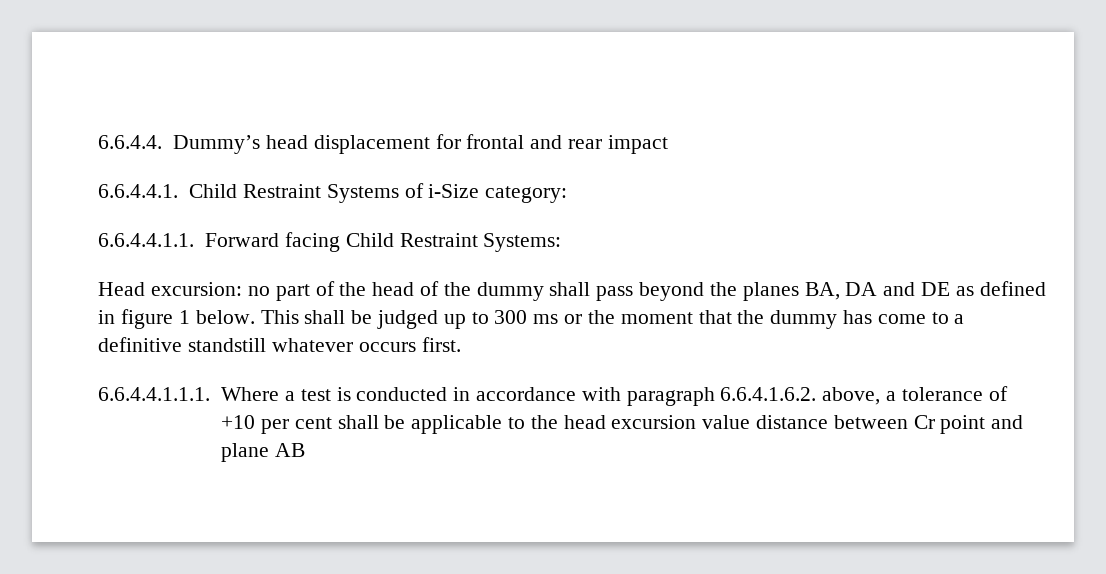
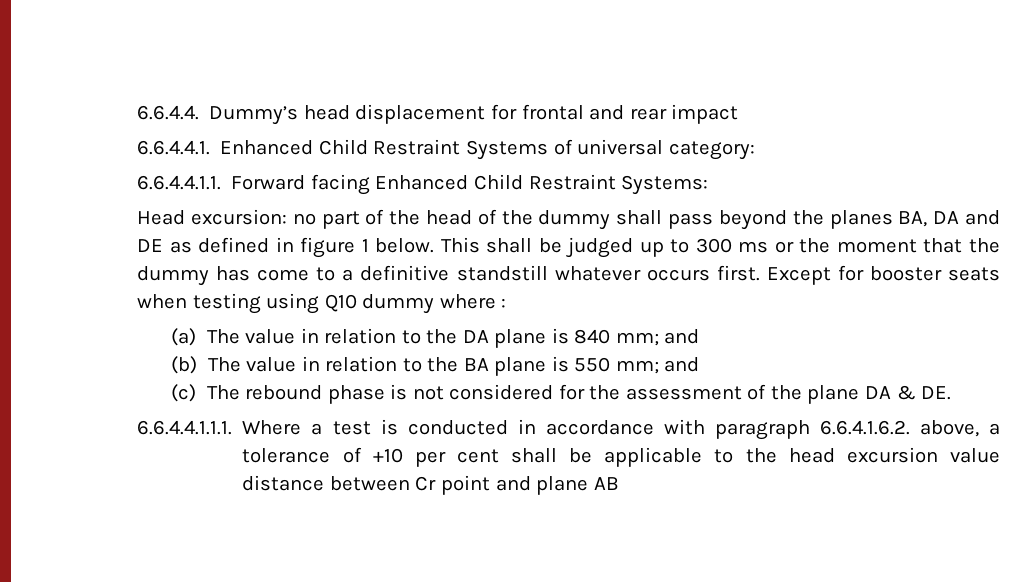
- 6.6.4.4.1. Child Restraint Systems of i-Size category:
+ 6.6.4.4.1. Enhanced Child Restraint Systems of universal category:
- 6.6.4.4.1.1. Forward facing Child Restraint Systems:
+ 6.6.4.4.1.1. Forward facing Enhanced Child Restraint Systems:
+ Except for booster seats when testing using Q10 dummy where :
+ (a) The value in relation to the DA plane is 840 mm; and
+ (b) The value in relation to the BA plane is 550 mm; and
+ (c) The rebound phase is not considered for the assessment of the plane DA & DE.

